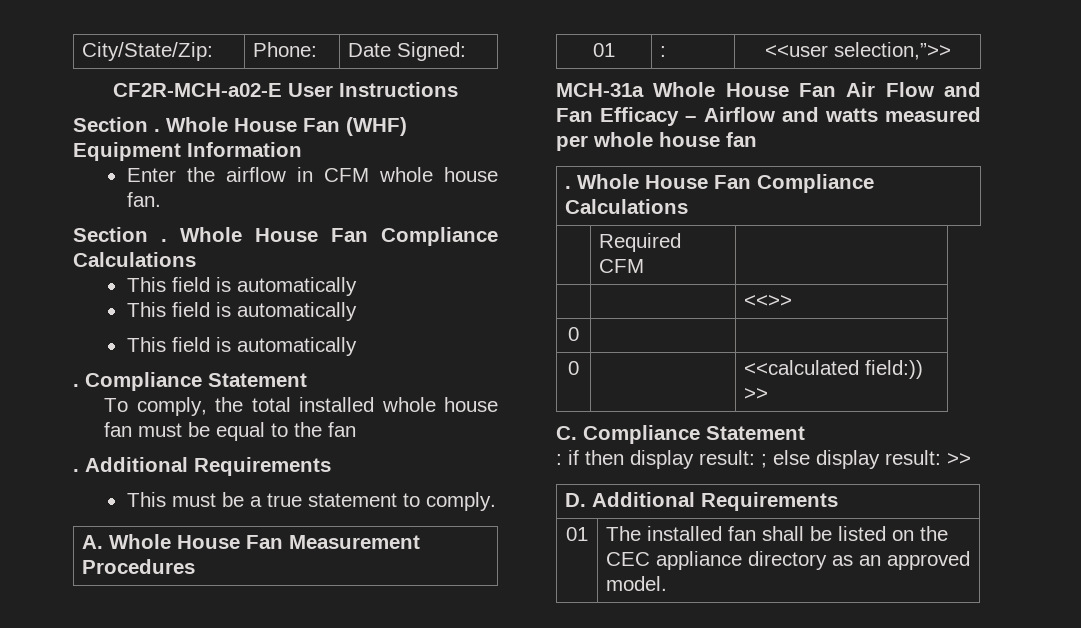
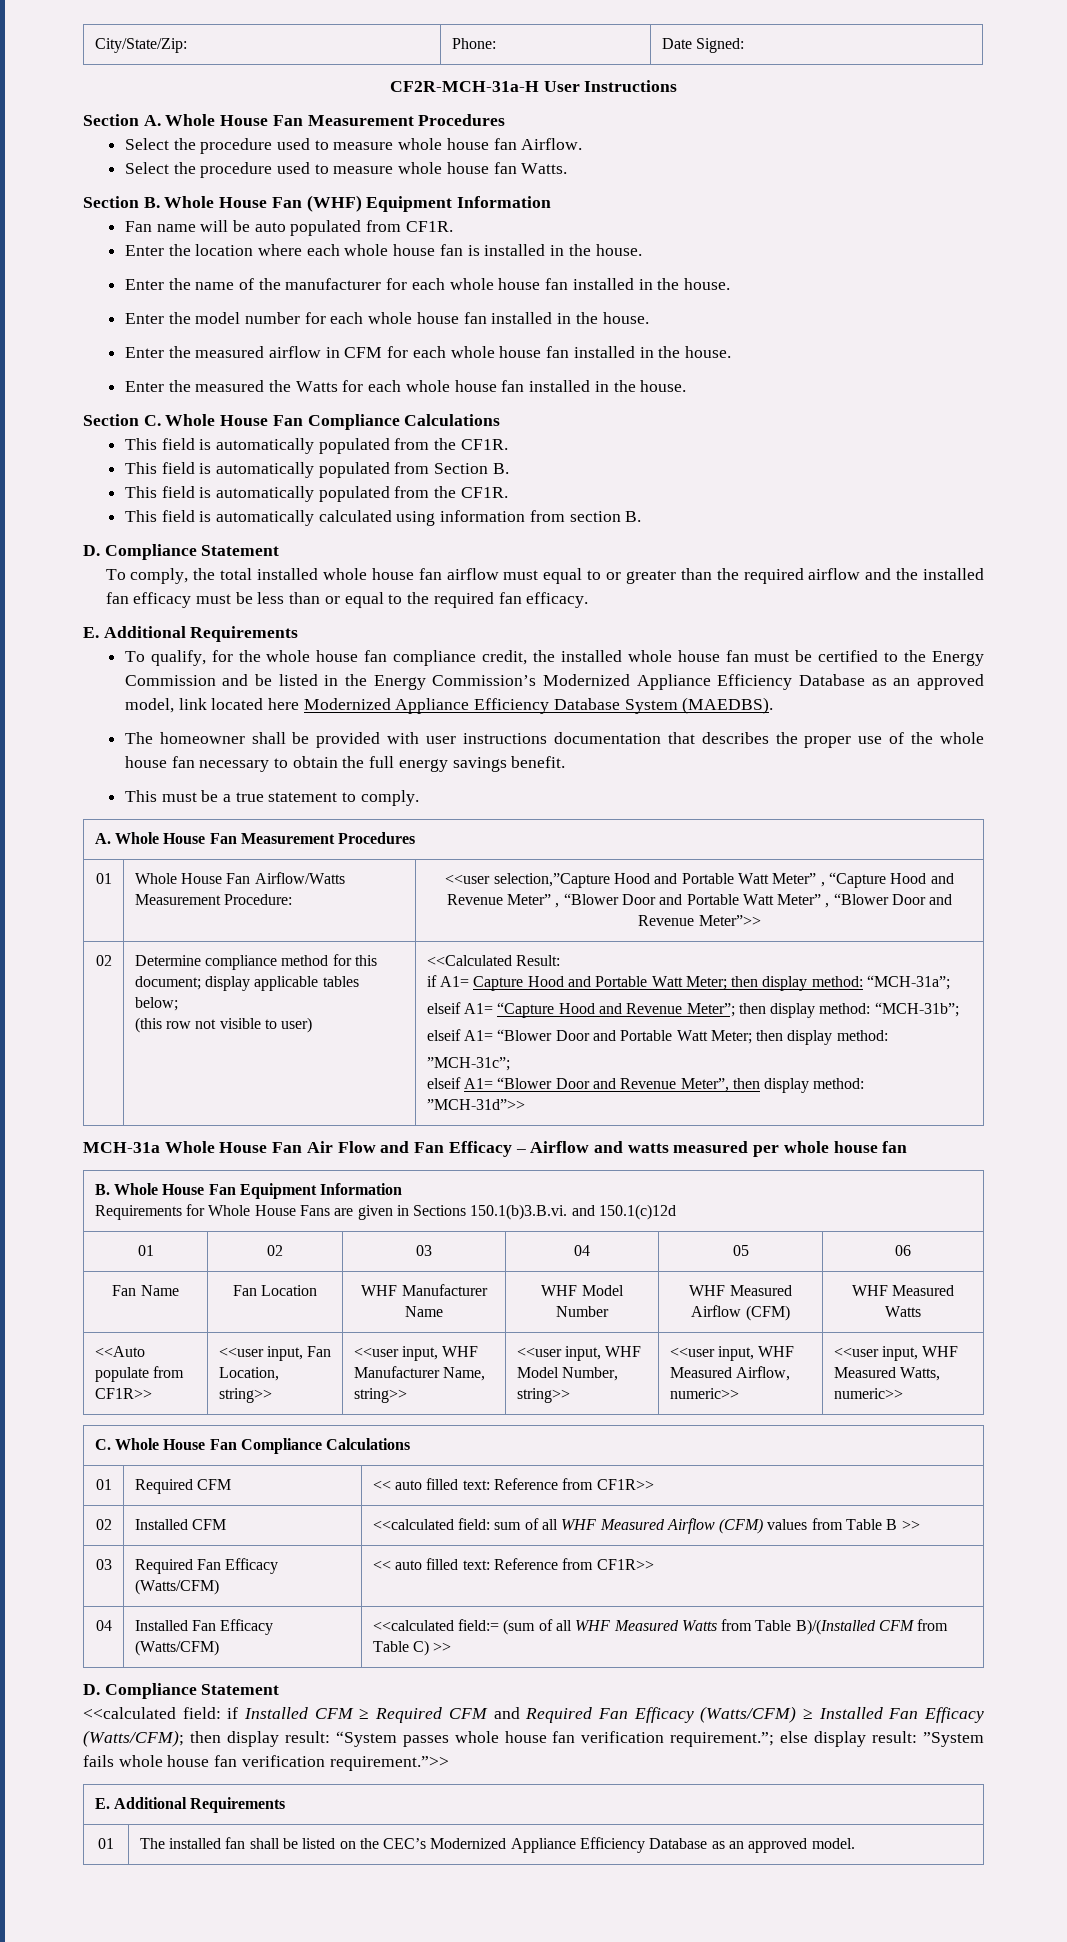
- CF2R-MCH-a02-E User Instructions
+ CF2R-MCH-31a-H User Instructions
- Section . Whole House Fan (WHF) Equipment Information
+ Section A. Whole House Fan Measurement Procedures
+ Select the procedure used to measure whole house fan Airflow.
+ Select the procedure used to measure whole house fan Watts.
+ Section B. Whole House Fan (WHF) Equipment Information
- Enter the airflow in CFM whole house fan.
- Section . Whole House Fan Compliance Calculations
- This field is automatically
- This field is automatically
- This field is automatically
- . Compliance Statement
+ Fan name will be auto populated from CF1R.
+ Enter the location where each whole house fan is installed in the house.
+ Enter the name of the manufacturer for each whole house fan installed in the house.
+ Enter the model number for each whole house fan installed in the house.
+ Enter the measured airflow in CFM for each whole house fan installed in the house.
+ Enter the measured the Watts for each whole house fan installed in the house.
+ Section C. Whole House Fan Compliance Calculations
+ This field is automatically populated from the CF1R.
+ This field is automatically populated from Section B.
+ This field is automatically populated from the CF1R.
+ This field is automatically calculated using information from section B.
+ D. Compliance Statement
- To comply, the total installed whole house fan must be equal to the fan
- . Additional Requirements
+ To comply, the total installed whole house fan airflow must equal to or greater than the required airflow and the installed fan efficacy must be less than or equal to the required fan efficacy.
+ E. Additional Requirements
+ To qualify, for the whole house fan compliance credit, the installed whole house fan must be certified to the Energy Commission and be listed in the Energy Commission’s Modernized Appliance Efficiency Database as an approved model, link located here Modernized Appliance Efficiency Database System (MAEDBS).
+ The homeowner shall be provided with user instructions documentation that describes the proper use of the whole house fan necessary to obtain the full energy savings benefit.
- 01 | : | <<user selection,”>>
+ 01 | Whole House Fan Airflow/Watts Measurement Procedure: | <<user selection,”Capture Hood and Portable Watt Meter” , “Capture Hood and Revenue Meter” , “Blower Door and Portable Watt Meter” , “Blower Door and Revenue Meter”>>
+ 02 | Determine compliance method for this document; display applicable tables below;
+ (this row not visible to user) | <<Calculated Result:
+ if A1= Capture Hood and Portable Watt Meter; then display method: “MCH-31a”;
+ elseif A1= “Capture Hood and Revenue Meter”; then display method: “MCH-31b”;
+ elseif A1= “Blower Door and Portable Watt Meter; then display method:
+ ”MCH-31c”;
+ elseif A1= “Blower Door and Revenue Meter”, then display method:
+ ”MCH-31d”>>
  MCH-31a Whole House Fan Air Flow and Fan Efficacy – Airflow and watts measured per whole house fan
- . Whole House Fan Compliance Calculations
- | Required CFM |
- | | <<>>
- 0 | |
- 0 | | <<calculated field:)) >>
- C. Compliance Statement
- : if then display result: ; else display result: >>
- D. Additional Requirements
+ B. Whole House Fan Equipment Information
+ Requirements for Whole House Fans are given in Sections 150.1(b)3.B.vi. and 150.1(c)12d
+ 01 | 02 | 03 | 04 | 05 | 06
+ Fan Name | Fan Location | WHF Manufacturer Name | WHF Model Number | WHF Measured Airflow (CFM) | WHF Measured Watts
+ <<Auto populate from CF1R>> | <<user input, Fan Location, string>> | <<user input, WHF Manufacturer Name, string>> | <<user input, WHF Model Number, string>> | <<user input, WHF Measured Airflow, numeric>> | <<user input, WHF Measured Watts, numeric>>
+ C. Whole House Fan Compliance Calculations
+ 01 | Required CFM | << auto filled text: Reference from CF1R>>
+ 02 | Installed CFM | <<calculated field: sum of all WHF Measured Airflow (CFM) values from Table B >>
+ 03 | Required Fan Efficacy (Watts/CFM) | << auto filled text: Reference from CF1R>>
+ 04 | Installed Fan Efficacy (Watts/CFM) | <<calculated field:= (sum of all WHF Measured Watts from Table B)/(Installed CFM from Table C) >>
+ D. Compliance Statement
+ <<calculated field: if Installed CFM ≥ Required CFM and Required Fan Efficacy (Watts/CFM) ≥ Installed Fan Efficacy (Watts/CFM); then display result: “System passes whole house fan verification requirement.”; else display result: ”System fails whole house fan verification requirement.”>>
+ E. Additional Requirements
- 01 | The installed fan shall be listed on the CEC appliance directory as an approved model.
+ 01 | The installed fan shall be listed on the CEC’s Modernized Appliance Efficiency Database as an approved model.

